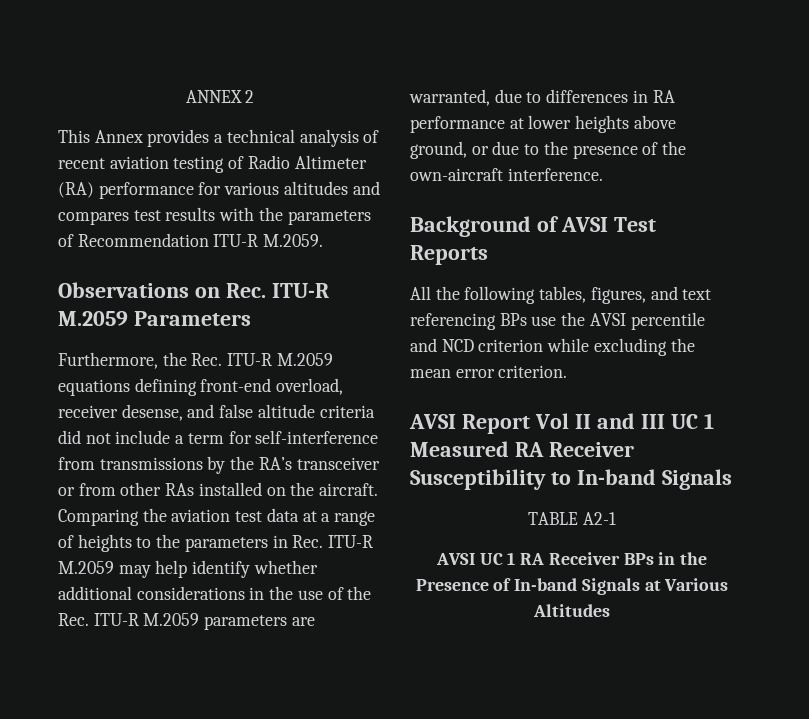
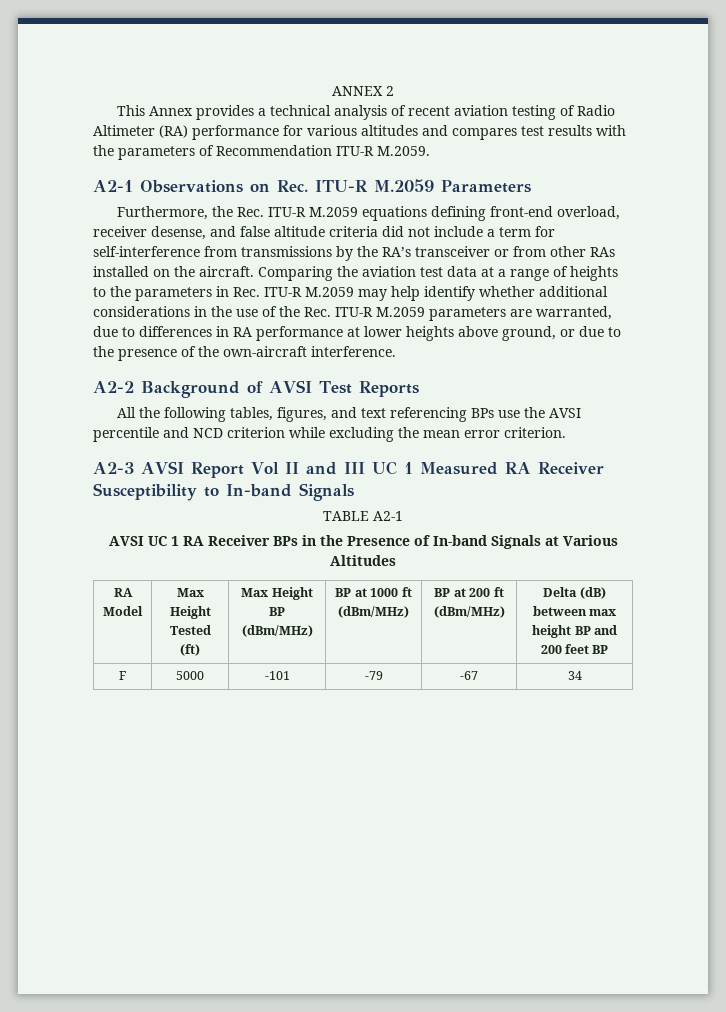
- Observations on Rec. ITU-R M.2059 Parameters
+ A2-1 Observations on Rec. ITU-R M.2059 Parameters
- Background of AVSI Test Reports
+ A2-2 Background of AVSI Test Reports
- AVSI Report Vol II and III UC 1 Measured RA Receiver Susceptibility to In-band Signals
+ A2-3 AVSI Report Vol II and III UC 1 Measured RA Receiver Susceptibility to In-band Signals
+ RA Model | Max Height Tested (ft) | Max Height BP (dBm/MHz) | BP at 1000 ft (dBm/MHz) | BP at 200 ft (dBm/MHz) | Delta (dB) between max height BP and 200 feet BP
+ F | 5000 | -101 | -79 | -67 | 34

